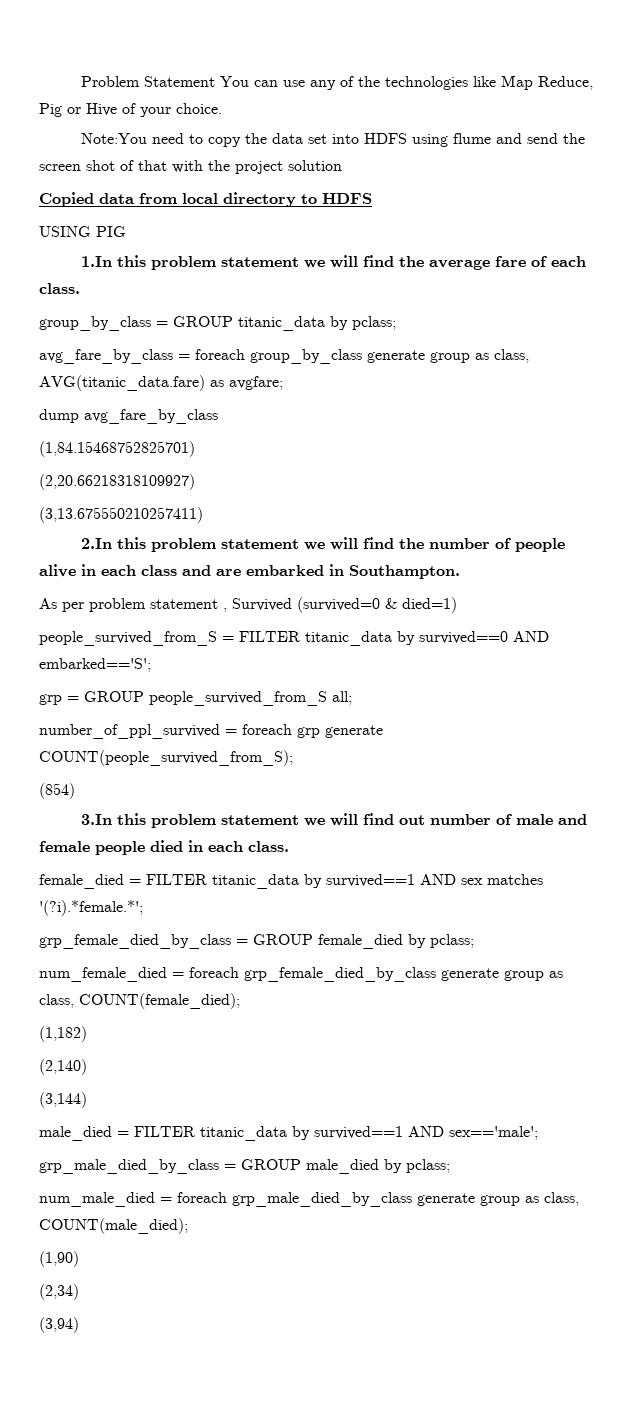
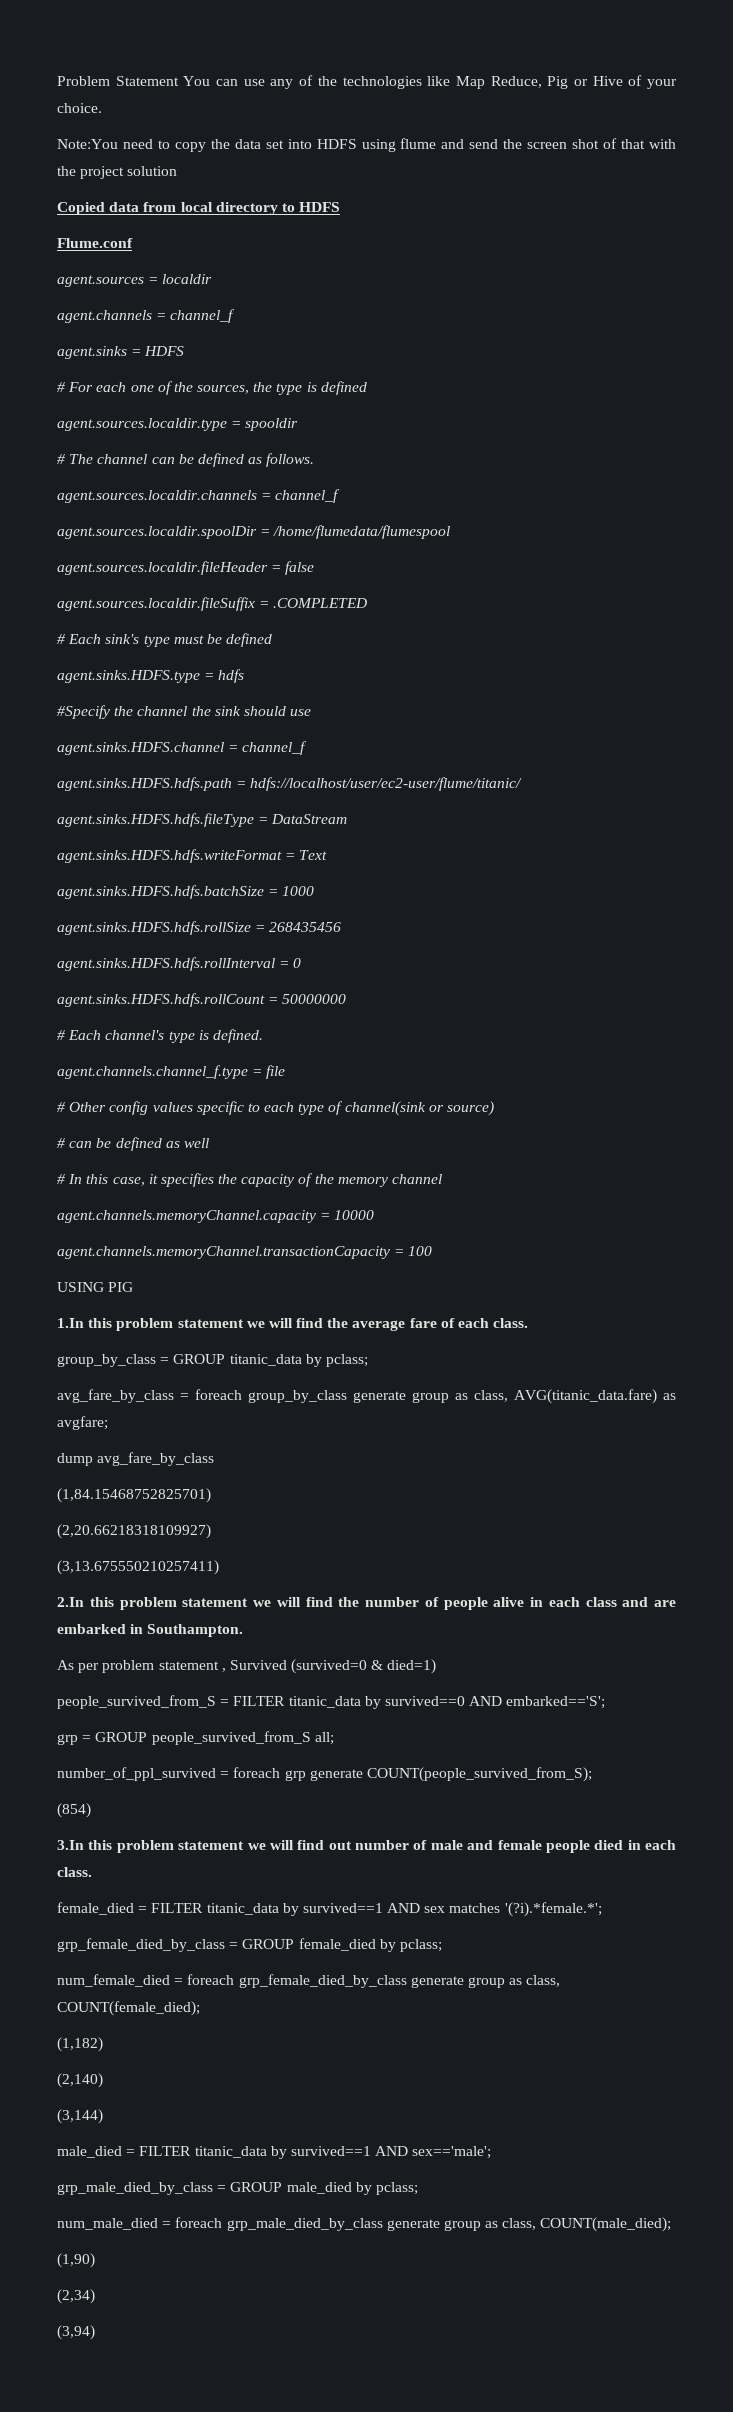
+ Flume.conf
+ agent.sources = localdir
+ agent.channels = channel_f
+ agent.sinks = HDFS
+ # For each one of the sources, the type is defined
+ agent.sources.localdir.type = spooldir
+ # The channel can be defined as follows.
+ agent.sources.localdir.channels = channel_f
+ agent.sources.localdir.spoolDir = /home/flumedata/flumespool
+ agent.sources.localdir.fileHeader = false
+ agent.sources.localdir.fileSuffix = .COMPLETED
+ # Each sink's type must be defined
+ agent.sinks.HDFS.type = hdfs
+ #Specify the channel the sink should use
+ agent.sinks.HDFS.channel = channel_f
+ agent.sinks.HDFS.hdfs.path = hdfs://localhost/user/ec2-user/flume/titanic/
+ agent.sinks.HDFS.hdfs.fileType = DataStream
+ agent.sinks.HDFS.hdfs.writeFormat = Text
+ agent.sinks.HDFS.hdfs.batchSize = 1000
+ agent.sinks.HDFS.hdfs.rollSize = 268435456
+ agent.sinks.HDFS.hdfs.rollInterval = 0
+ agent.sinks.HDFS.hdfs.rollCount = 50000000
+ # Each channel's type is defined.
+ agent.channels.channel_f.type = file
+ # Other config values specific to each type of channel(sink or source)
+ # can be defined as well
+ # In this case, it specifies the capacity of the memory channel
+ agent.channels.memoryChannel.capacity = 10000
+ agent.channels.memoryChannel.transactionCapacity = 100

